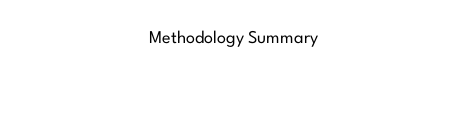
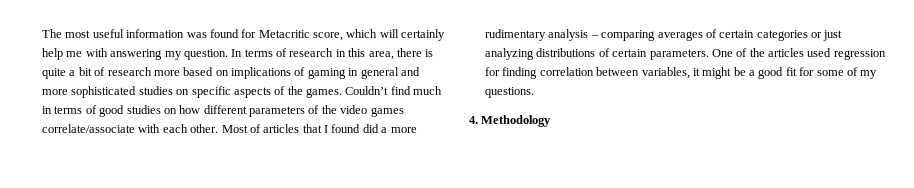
- Methodology Summary
+ The most useful information was found for Metacritic score, which will certainly help me with answering my question. In terms of research in this area, there is quite a bit of research more based on implications of gaming in general and more sophisticated studies on specific aspects of the games. Couldn’t find much in terms of good studies on how different parameters of the video games correlate/associate with each other. Most of articles that I found did a more rudimentary analysis – comparing averages of certain categories or just analyzing distributions of certain parameters. One of the articles used regression for finding correlation between variables, it might be a good fit for some of my questions.
+ 4. Methodology

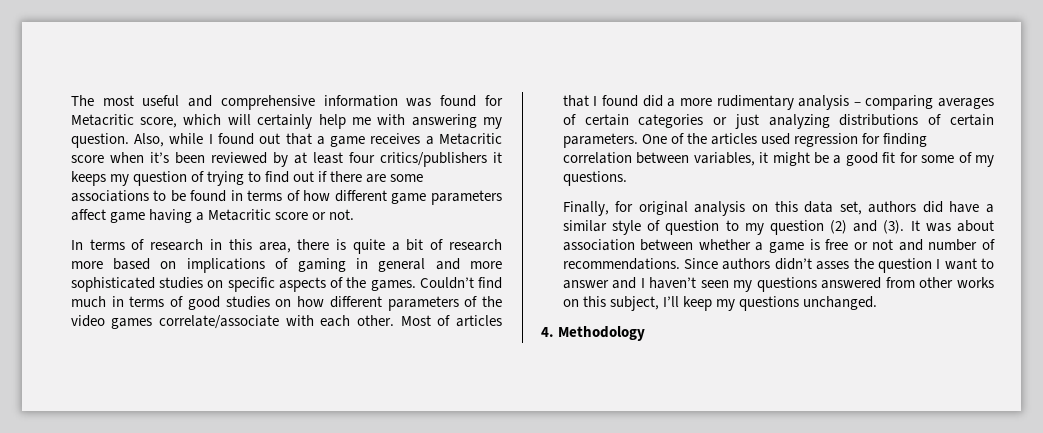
- The most useful information was found for Metacritic score, which will certainly help me with answering my question. In terms of research in this area, there is quite a bit of research more based on implications of gaming in general and more sophisticated studies on specific aspects of the games.
+ The most useful and comprehensive information was found for Metacritic score, which will certainly help me with answering my question. Also, while I found out that a game receives a Metacritic score when it’s been reviewed by at least four critics/publishers it keeps my question of trying to find out if there are some associations to be found in terms of how different game parameters affect game having a Metacritic score or not.
+ In terms of research in this area, there is quite a bit of research more based on implications of gaming in general and more sophisticated studies on specific aspects of the games.
+ Finally, for original analysis on this data set, authors did have a similar style of question to my question (2) and (3). It was about association between whether a game is free or not and number of recommendations. Since authors didn’t asses the question I want to answer and I haven’t seen my questions answered from other works on this subject, I’ll keep my questions unchanged.

